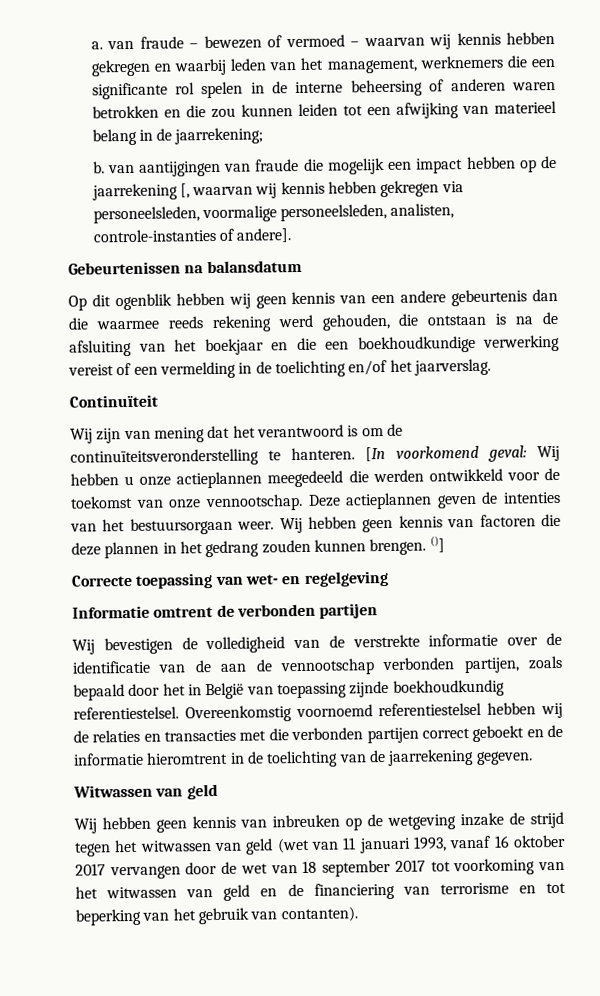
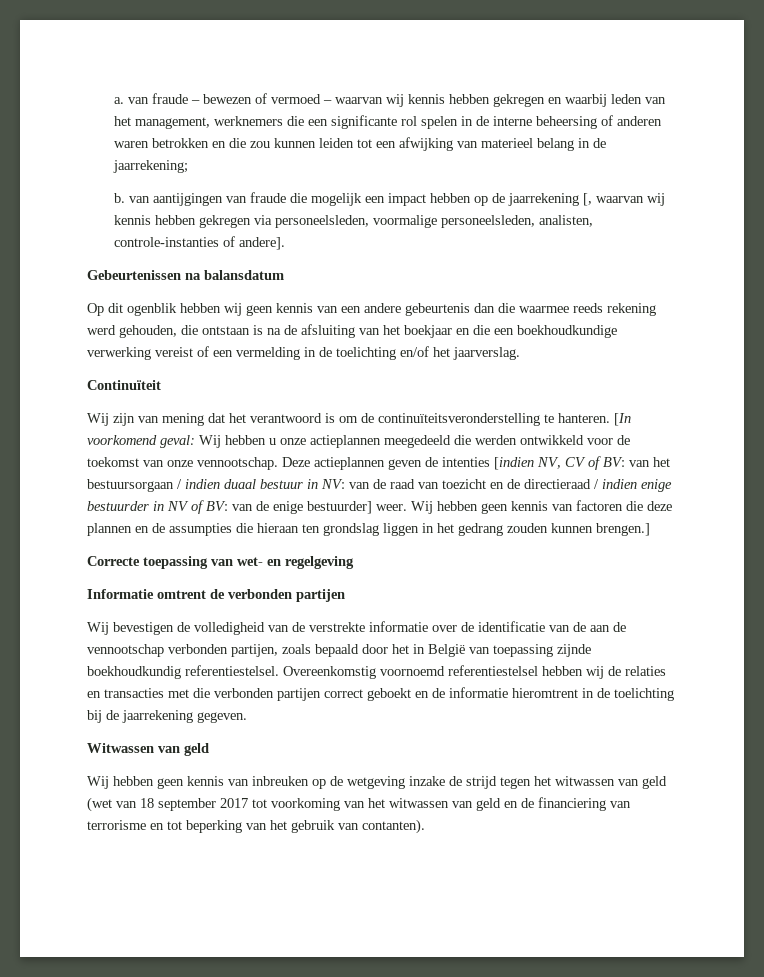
- Deze actieplannen geven de intenties van het bestuursorgaan weer.
+ Deze actieplannen geven de intenties [indien NV, CV of BV: van het bestuursorgaan / indien duaal bestuur in NV: van de raad van toezicht en de directieraad / indien enige bestuurder in NV of BV: van de enige bestuurder] weer.
- Wij hebben geen kennis van factoren die deze plannen in het gedrang zouden kunnen brengen. ()]
+ Wij hebben geen kennis van factoren die deze plannen en de assumpties die hieraan ten grondslag liggen in het gedrang zouden kunnen brengen.]
- Overeenkomstig voornoemd referentiestelsel hebben wij de relaties en transacties met die verbonden partijen correct geboekt en de informatie hieromtrent in de toelichting van de jaarrekening gegeven.
+ Overeenkomstig voornoemd referentiestelsel hebben wij de relaties en transacties met die verbonden partijen correct geboekt en de informatie hieromtrent in de toelichting bij de jaarrekening gegeven.
- Wij hebben geen kennis van inbreuken op de wetgeving inzake de strijd tegen het witwassen van geld (wet van 11 januari 1993, vanaf 16 oktober 2017 vervangen door de wet van 18 september 2017 tot voorkoming van het witwassen van geld en de financiering van terrorisme en tot beperking van het gebruik van contanten).
+ Wij hebben geen kennis van inbreuken op de wetgeving inzake de strijd tegen het witwassen van geld (wet van 18 september 2017 tot voorkoming van het witwassen van geld en de financiering van terrorisme en tot beperking van het gebruik van contanten).

